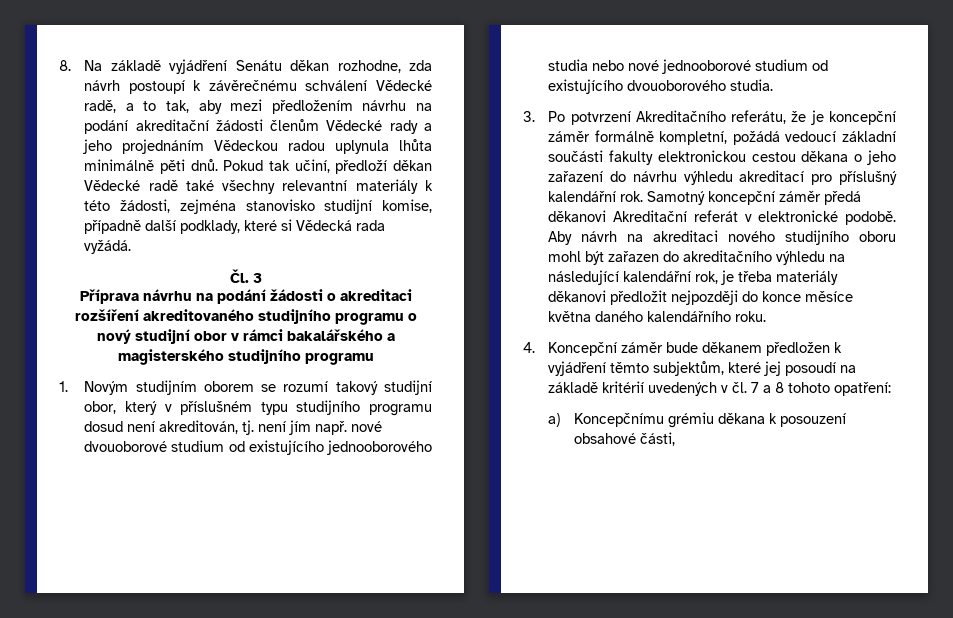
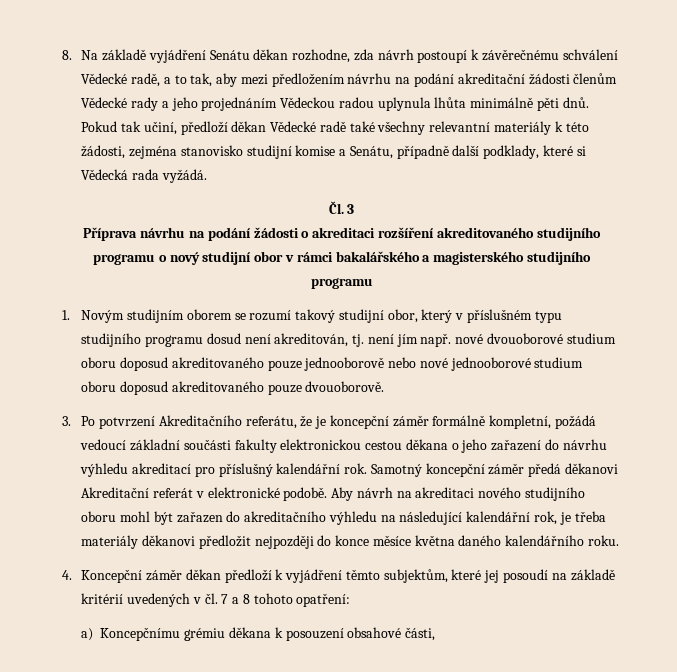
- Pokud tak učiní, předloží děkan Vědecké radě také všechny relevantní materiály k této žádosti, zejména stanovisko studijní komise, případně další podklady, které si Vědecká rada vyžádá.
+ Pokud tak učiní, předloží děkan Vědecké radě také všechny relevantní materiály k této žádosti, zejména stanovisko studijní komise a Senátu, případně další podklady, které si Vědecká rada vyžádá.
- 1. Novým studijním oborem se rozumí takový studijní obor, který v příslušném typu studijního programu dosud není akreditován, tj. není jím např. nové dvouoborové studium od existujícího jednooborového studia nebo nové jednooborové studium od existujícího dvouoborového studia.
+ 1. Novým studijním oborem se rozumí takový studijní obor, který v příslušném typu studijního programu dosud není akreditován, tj. není jím např. nové dvouoborové studium oboru doposud akreditovaného pouze jednooborově nebo nové jednooborové studium oboru doposud akreditovaného pouze dvouoborově.
- 4. Koncepční záměr bude děkanem předložen k vyjádření těmto subjektům, které jej posoudí na základě kritérií uvedených v čl. 7 a 8 tohoto opatření:
+ 4. Koncepční záměr děkan předloží k vyjádření těmto subjektům, které jej posoudí na základě kritérií uvedených v čl. 7 a 8 tohoto opatření:

